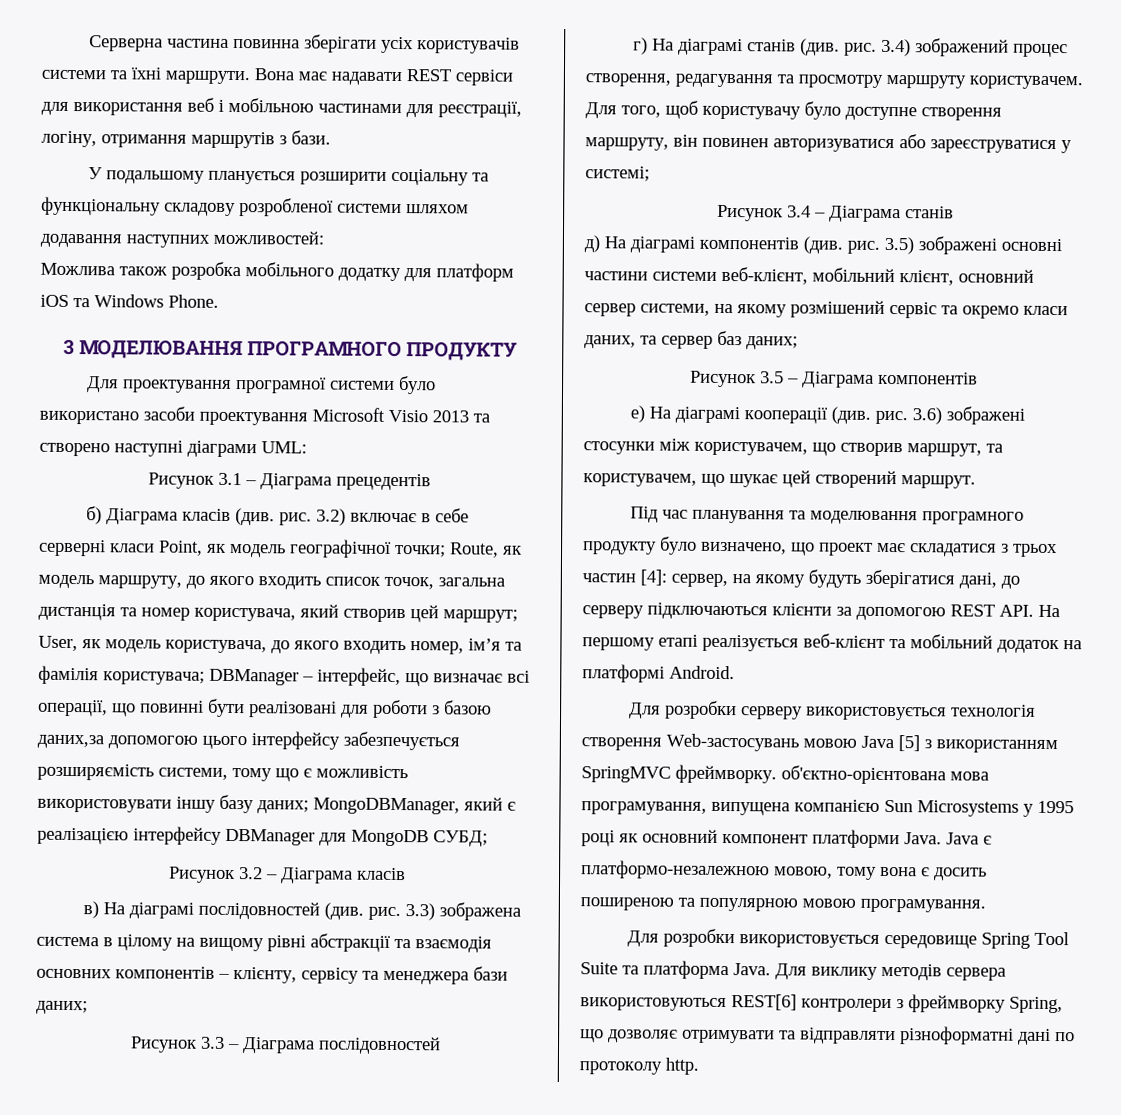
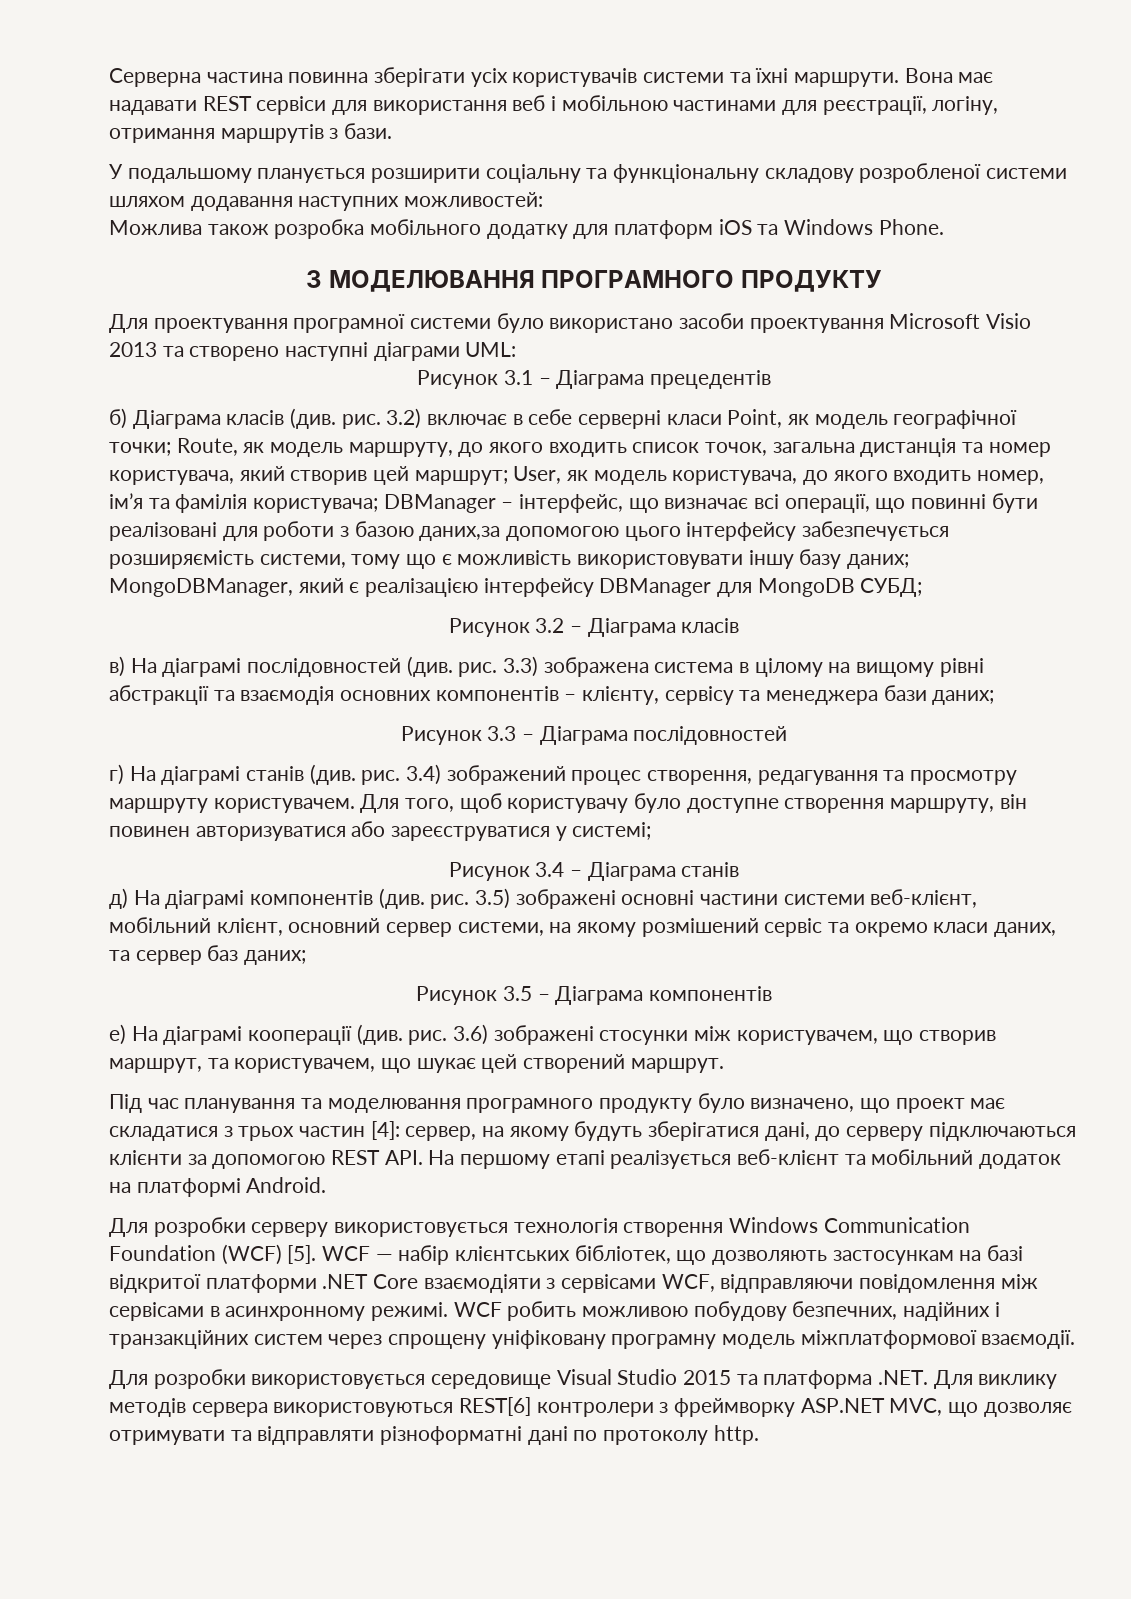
- Для розробки серверу використовується технологія створення Web-застосувань мовою Java [5] з використанням SpringMVC фреймворку. об'єктно-орієнтована мова програмування, випущена компанією Sun Microsystems у 1995 році як основний компонент платформи Java. Java є платформо-незалежною мовою, тому вона є досить поширеною та популярною мовою програмування.
+ Для розробки серверу використовується технологія створення Windows Communication Foundation (WCF) [5]. WCF — набір клієнтських бібліотек, що дозволяють застосункам на базі відкритої платформи .NET Core взаємодіяти з сервісами WCF, відправляючи повідомлення між сервісами в асинхронному режимі. WCF робить можливою побудову безпечних, надійних і транзакційних систем через спрощену уніфіковану програмну модель міжплатформової взаємодії.
- Для розробки використовується середовище Spring Tool Suite та платформа Java. Для виклику методів сервера використовуються REST[6] контролери з фреймворку Spring, що дозволяє отримувати та відправляти різноформатні дані по протоколу http.
+ Для розробки використовується середовище Visual Studio 2015 та платформа .NET. Для виклику методів сервера використовуються REST[6] контролери з фреймворку ASP.NET MVC, що дозволяє отримувати та відправляти різноформатні дані по протоколу http.

